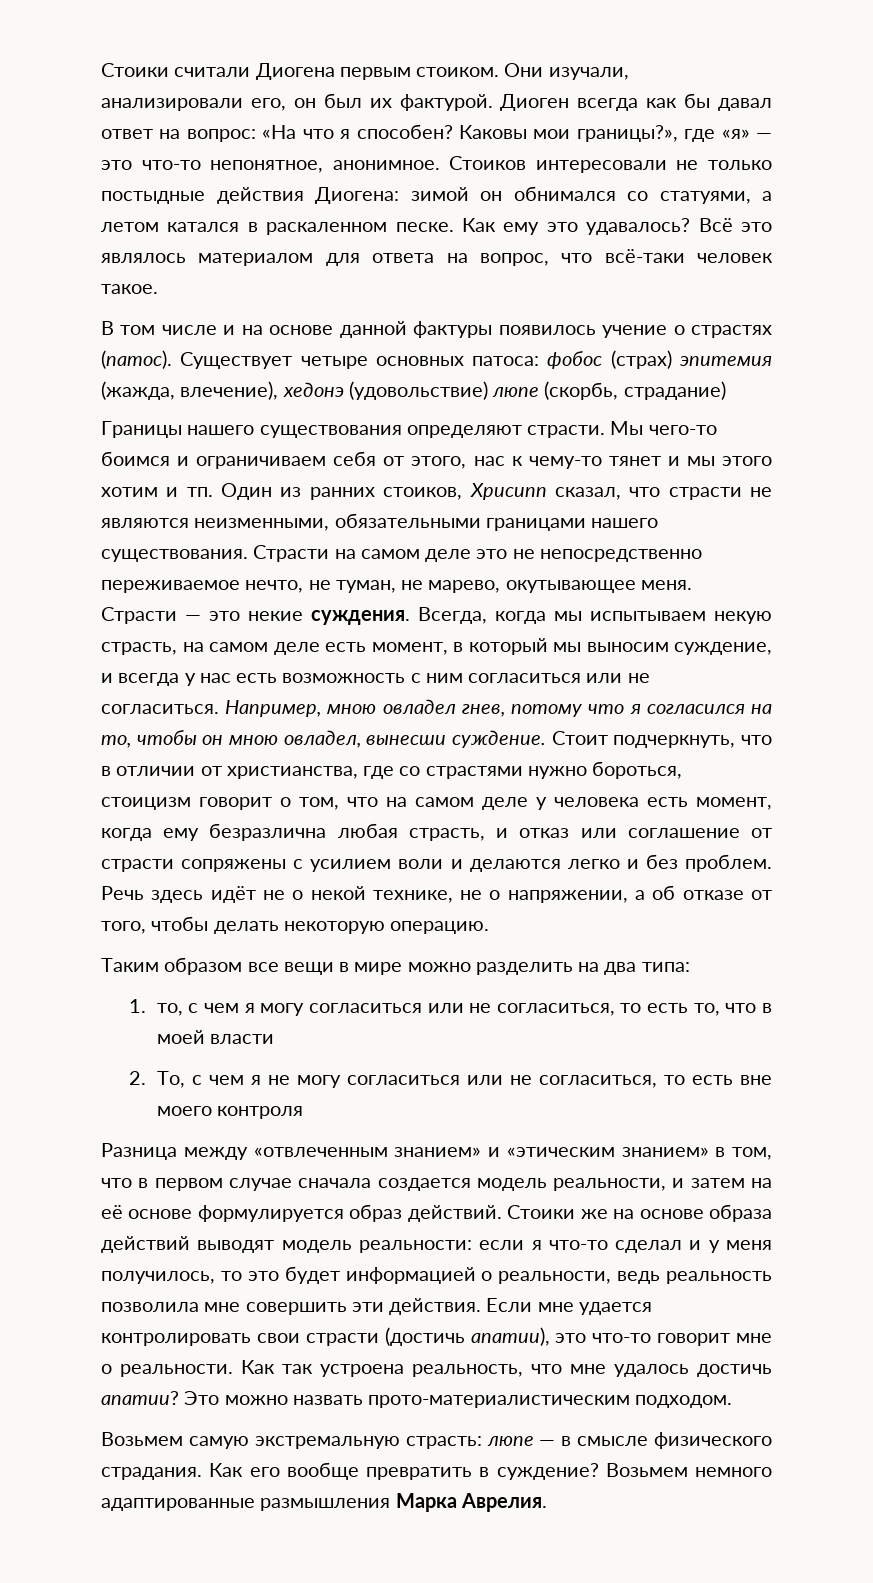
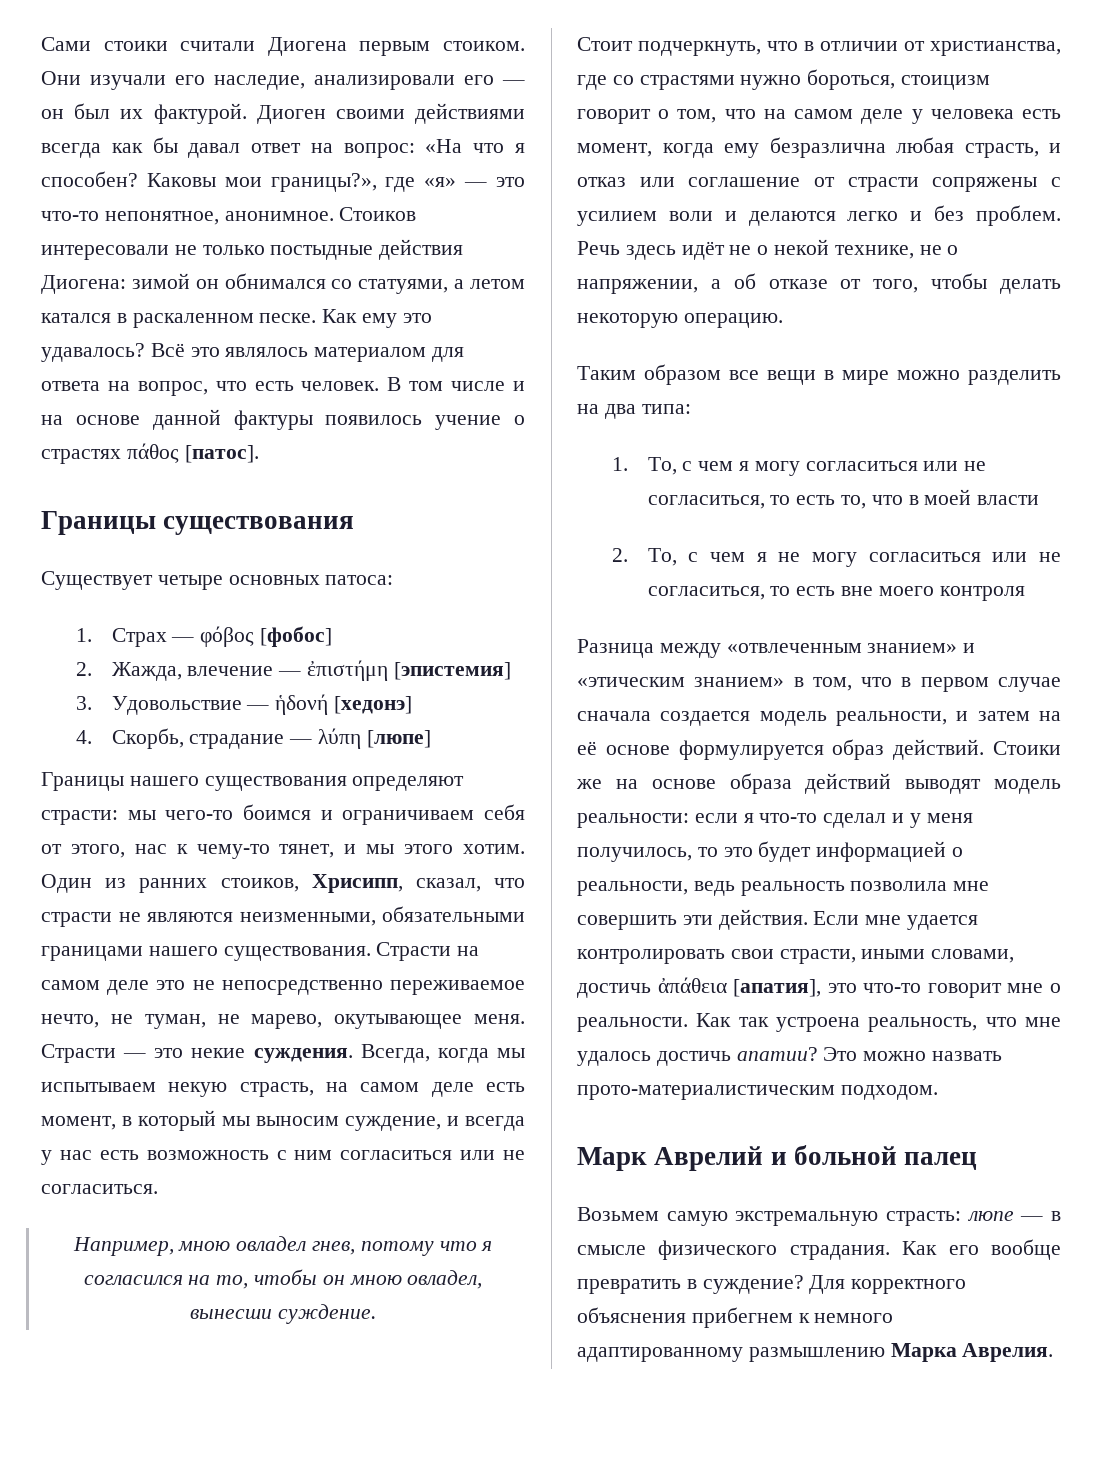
- Стоики считали Диогена первым стоиком.
+ Сами стоики считали Диогена первым стоиком.
- Они изучали, анализировали его, он был их фактурой.
+ Они изучали его наследие, анализировали его — он был их фактурой.
- Диоген всегда как бы давал ответ на вопрос: «На что я способен?
+ Диоген своими действиями всегда как бы давал ответ на вопрос: «На что я способен?
- Всё это являлось материалом для ответа на вопрос, что всё-таки человек такое.
- В том числе и на основе данной фактуры появилось учение о страстях (патос). Существует четыре основных патоса: фобос (страх) эпитемия (жажда, влечение), хедонэ (удовольствие) люпе (скорбь, страдание)
+ Всё это являлось материалом для ответа на вопрос, что есть человек. В том числе и на основе данной фактуры появилось учение о страстях πάθος [патос].
+ Границы существования
+ Существует четыре основных патоса:
+ 1. Страх — φόβος [фобос]
+ 2. Жажда, влечение — ἐπιστήμη [эпистемия]
+ 3. Удовольствие — ἡδονή [хедонэ]
+ 4. Скорбь, страдание — λύπη [люпе]
- Границы нашего существования определяют страсти. Мы чего-то боимся и ограничиваем себя от этого, нас к чему-то тянет и мы этого хотим и тп.
+ Границы нашего существования определяют страсти: мы чего-то боимся и ограничиваем себя от этого, нас к чему-то тянет, и мы этого хотим.
- Один из ранних стоиков, Хрисипп сказал, что страсти не являются неизменными, обязательными границами нашего существования.
+ Один из ранних стоиков, Хрисипп, сказал, что страсти не являются неизменными, обязательными границами нашего существования.
- Всегда, когда мы испытываем некую страсть, на самом деле есть момент, в который мы выносим суждение, и всегда у нас есть возможность с ним согласиться или не согласиться. Например, мною овладел гнев, потому что я согласился на то, чтобы он мною овладел, вынесши суждение. Стоит подчеркнуть, что в отличии от христианства, где со страстями нужно бороться, стоицизм говорит о том, что на самом деле у человека есть момент, когда ему безразлична любая страсть, и отказ или соглашение от страсти сопряжены с усилием воли и делаются легко и без проблем.
+ Всегда, когда мы испытываем некую страсть, на самом деле есть момент, в который мы выносим суждение, и всегда у нас есть возможность с ним согласиться или не согласиться.
+ Например, мною овладел гнев, потому что я согласился на то, чтобы он мною овладел, вынесши суждение.
+ Стоит подчеркнуть, что в отличии от христианства, где со страстями нужно бороться, стоицизм говорит о том, что на самом деле у человека есть момент, когда ему безразлична любая страсть, и отказ или соглашение от страсти сопряжены с усилием воли и делаются легко и без проблем.
- 1. то, с чем я могу согласиться или не согласиться, то есть то, что в моей власти
+ 1. То, с чем я могу согласиться или не согласиться, то есть то, что в моей власти
- Если мне удается контролировать свои страсти (достичь апатии), это что-то говорит мне о реальности.
+ Если мне удается контролировать свои страсти, иными словами, достичь ἀπάθεια [апатия], это что-то говорит мне о реальности.
+ Марк Аврелий и больной палец
- Возьмем немного адаптированные размышления Марка Аврелия.
+ Для корректного объяснения прибегнем к немного адаптированному размышлению Марка Аврелия.

